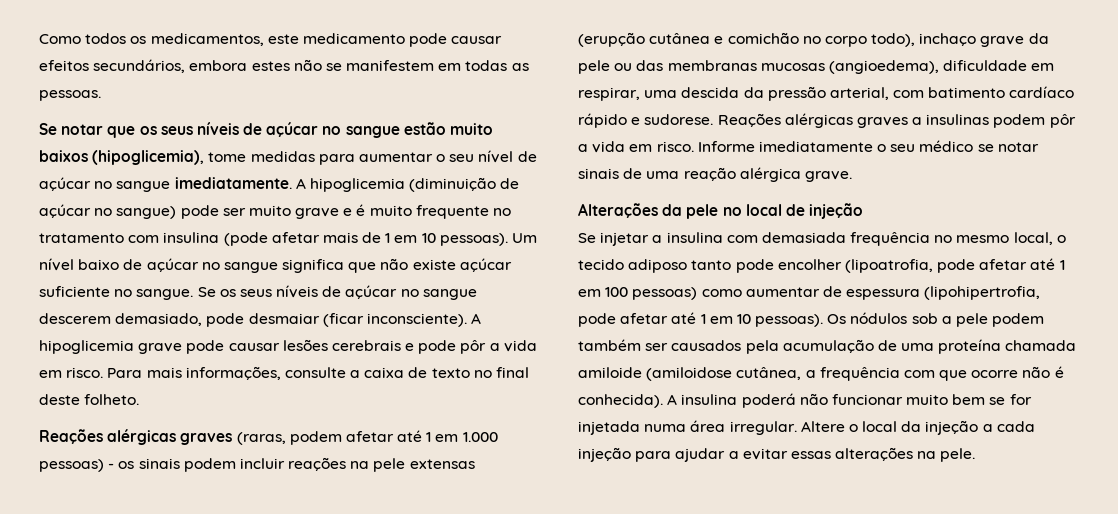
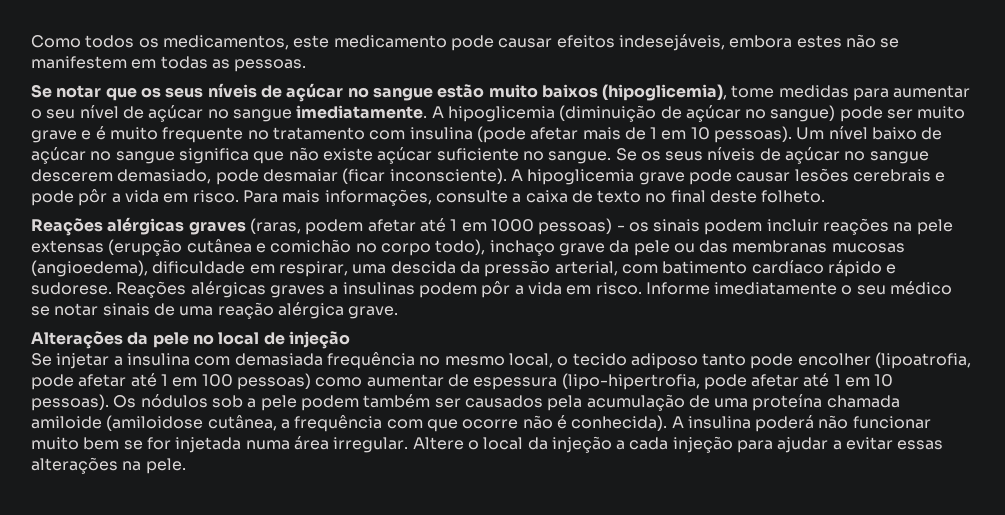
- Como todos os medicamentos, este medicamento pode causar efeitos secundários, embora estes não se manifestem em todas as pessoas.
+ Como todos os medicamentos, este medicamento pode causar efeitos indesejáveis, embora estes não se manifestem em todas as pessoas.
- Reações alérgicas graves (raras, podem afetar até 1 em 1.000 pessoas) - os sinais podem incluir reações na pele extensas (erupção cutânea e comichão no corpo todo), inchaço grave da pele ou das membranas mucosas (angioedema), dificuldade em respirar, uma descida da pressão arterial, com batimento cardíaco rápido e sudorese.
+ Reações alérgicas graves (raras, podem afetar até 1 em 1000 pessoas) - os sinais podem incluir reações na pele extensas (erupção cutânea e comichão no corpo todo), inchaço grave da pele ou das membranas mucosas (angioedema), dificuldade em respirar, uma descida da pressão arterial, com batimento cardíaco rápido e sudorese.
- Se injetar a insulina com demasiada frequência no mesmo local, o tecido adiposo tanto pode encolher (lipoatrofia, pode afetar até 1 em 100 pessoas) como aumentar de espessura (lipohipertrofia, pode afetar até 1 em 10 pessoas).
+ Se injetar a insulina com demasiada frequência no mesmo local, o tecido adiposo tanto pode encolher (lipoatrofia, pode afetar até 1 em 100 pessoas) como aumentar de espessura (lipo-hipertrofia, pode afetar até 1 em 10 pessoas).

